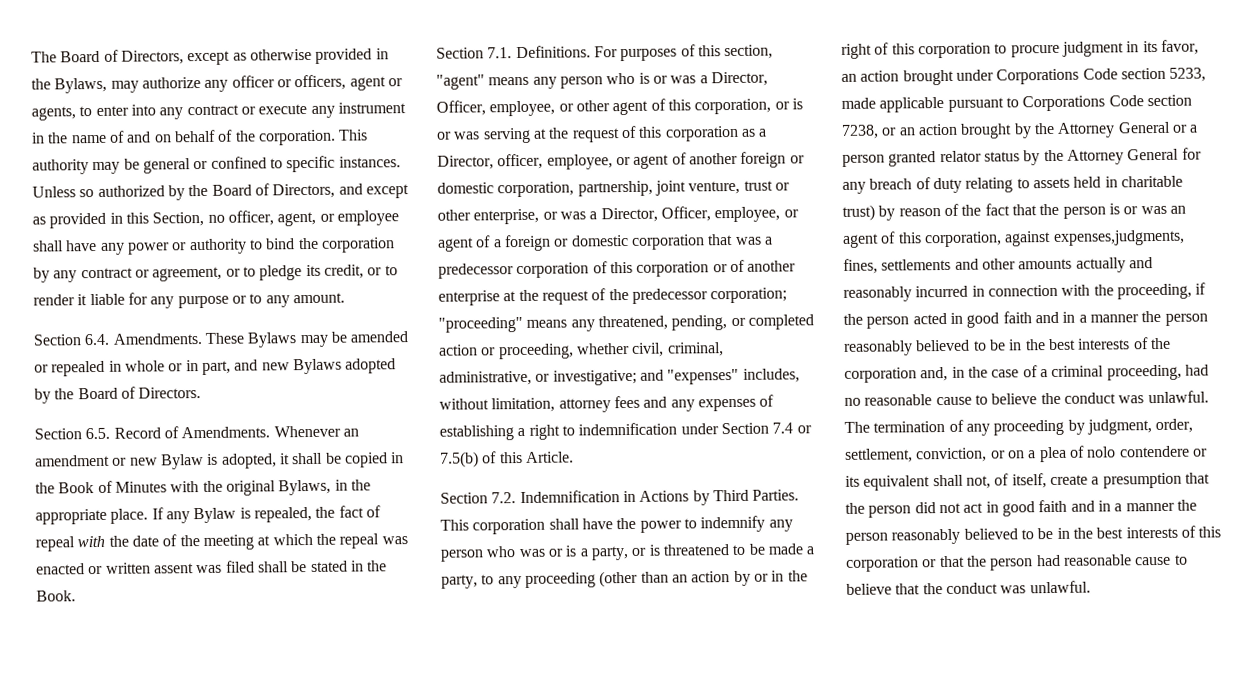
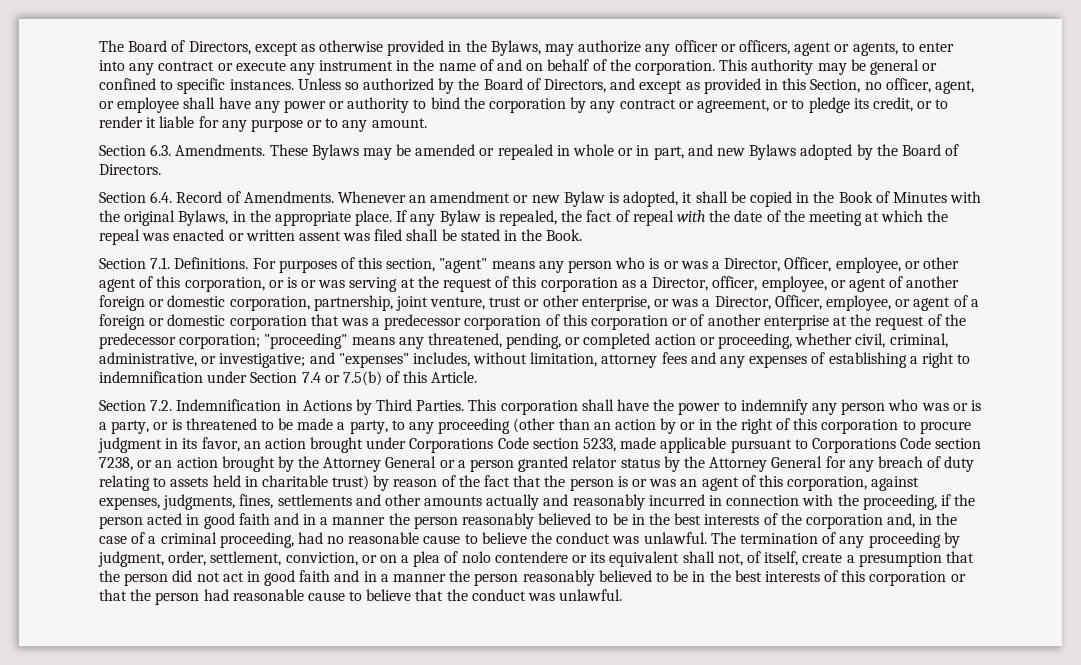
- Section 6.4. Amendments.
+ Section 6.3. Amendments.
- Section 6.5. Record of Amendments.
+ Section 6.4. Record of Amendments.
- This corporation shall have the power to indemnify any person who was or is a party, or is threatened to be made a party, to any proceeding (other than an action by or in the right of this corporation to procure judgment in its favor, an action brought under Corporations Code section 5233, made applicable pursuant to Corporations Code section 7238, or an action brought by the Attorney General or a person granted relator status by the Attorney General for any breach of duty relating to assets held in charitable trust) by reason of the fact that the person is or was an agent of this corporation, against expenses,judgments, fines, settlements and other amounts actually and reasonably incurred in connection with the proceeding, if the person acted in good faith and in a manner the person reasonably believed to be in the best interests of the corporation and, in the case of a criminal proceeding, had no reasonable cause to believe the conduct was unlawful.
+ This corporation shall have the power to indemnify any person who was or is a party, or is threatened to be made a party, to any proceeding (other than an action by or in the right of this corporation to procure judgment in its favor, an action brought under Corporations Code section 5233, made applicable pursuant to Corporations Code section 7238, or an action brought by the Attorney General or a person granted relator status by the Attorney General for any breach of duty relating to assets held in charitable trust) by reason of the fact that the person is or was an agent of this corporation, against expenses, judgments, fines, settlements and other amounts actually and reasonably incurred in connection with the proceeding, if the person acted in good faith and in a manner the person reasonably believed to be in the best interests of the corporation and, in the case of a criminal proceeding, had no reasonable cause to believe the conduct was unlawful.

